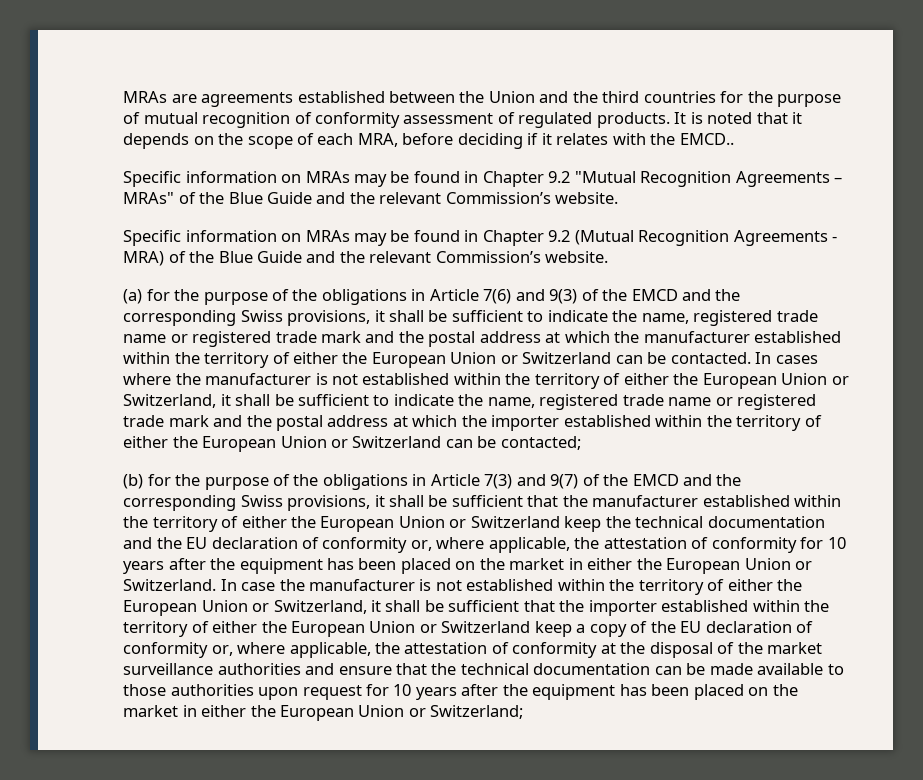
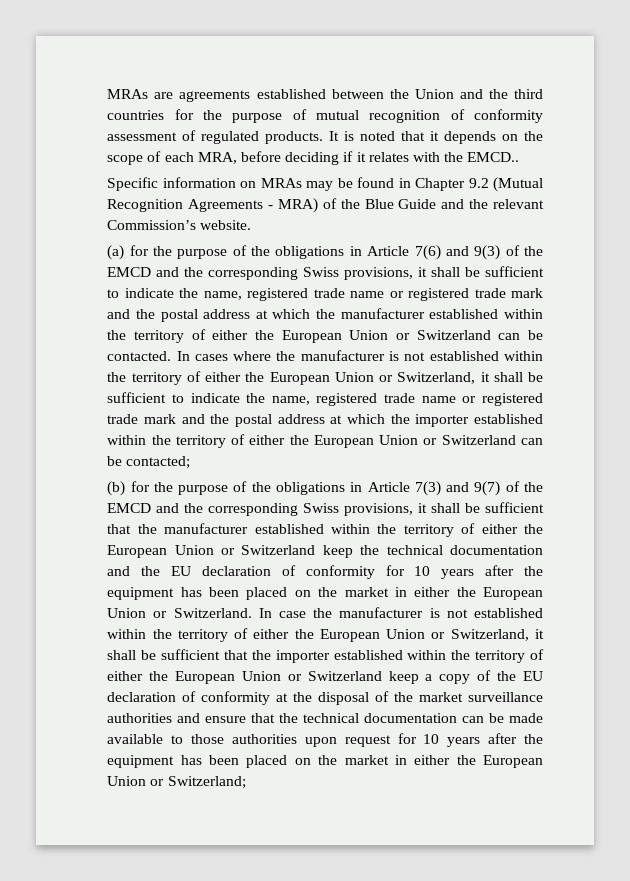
- Specific information on MRAs may be found in Chapter 9.2 "Mutual Recognition Agreements – MRAs" of the Blue Guide and the relevant Commission’s website.
- (b) for the purpose of the obligations in Article 7(3) and 9(7) of the EMCD and the corresponding Swiss provisions, it shall be sufficient that the manufacturer established within the territory of either the European Union or Switzerland keep the technical documentation and the EU declaration of conformity or, where applicable, the attestation of conformity for 10 years after the equipment has been placed on the market in either the European Union or Switzerland.
+ (b) for the purpose of the obligations in Article 7(3) and 9(7) of the EMCD and the corresponding Swiss provisions, it shall be sufficient that the manufacturer established within the territory of either the European Union or Switzerland keep the technical documentation and the EU declaration of conformity for 10 years after the equipment has been placed on the market in either the European Union or Switzerland.
- In case the manufacturer is not established within the territory of either the European Union or Switzerland, it shall be sufficient that the importer established within the territory of either the European Union or Switzerland keep a copy of the EU declaration of conformity or, where applicable, the attestation of conformity at the disposal of the market surveillance authorities and ensure that the technical documentation can be made available to those authorities upon request for 10 years after the equipment has been placed on the market in either the European Union or Switzerland;
+ In case the manufacturer is not established within the territory of either the European Union or Switzerland, it shall be sufficient that the importer established within the territory of either the European Union or Switzerland keep a copy of the EU declaration of conformity at the disposal of the market surveillance authorities and ensure that the technical documentation can be made available to those authorities upon request for 10 years after the equipment has been placed on the market in either the European Union or Switzerland;

